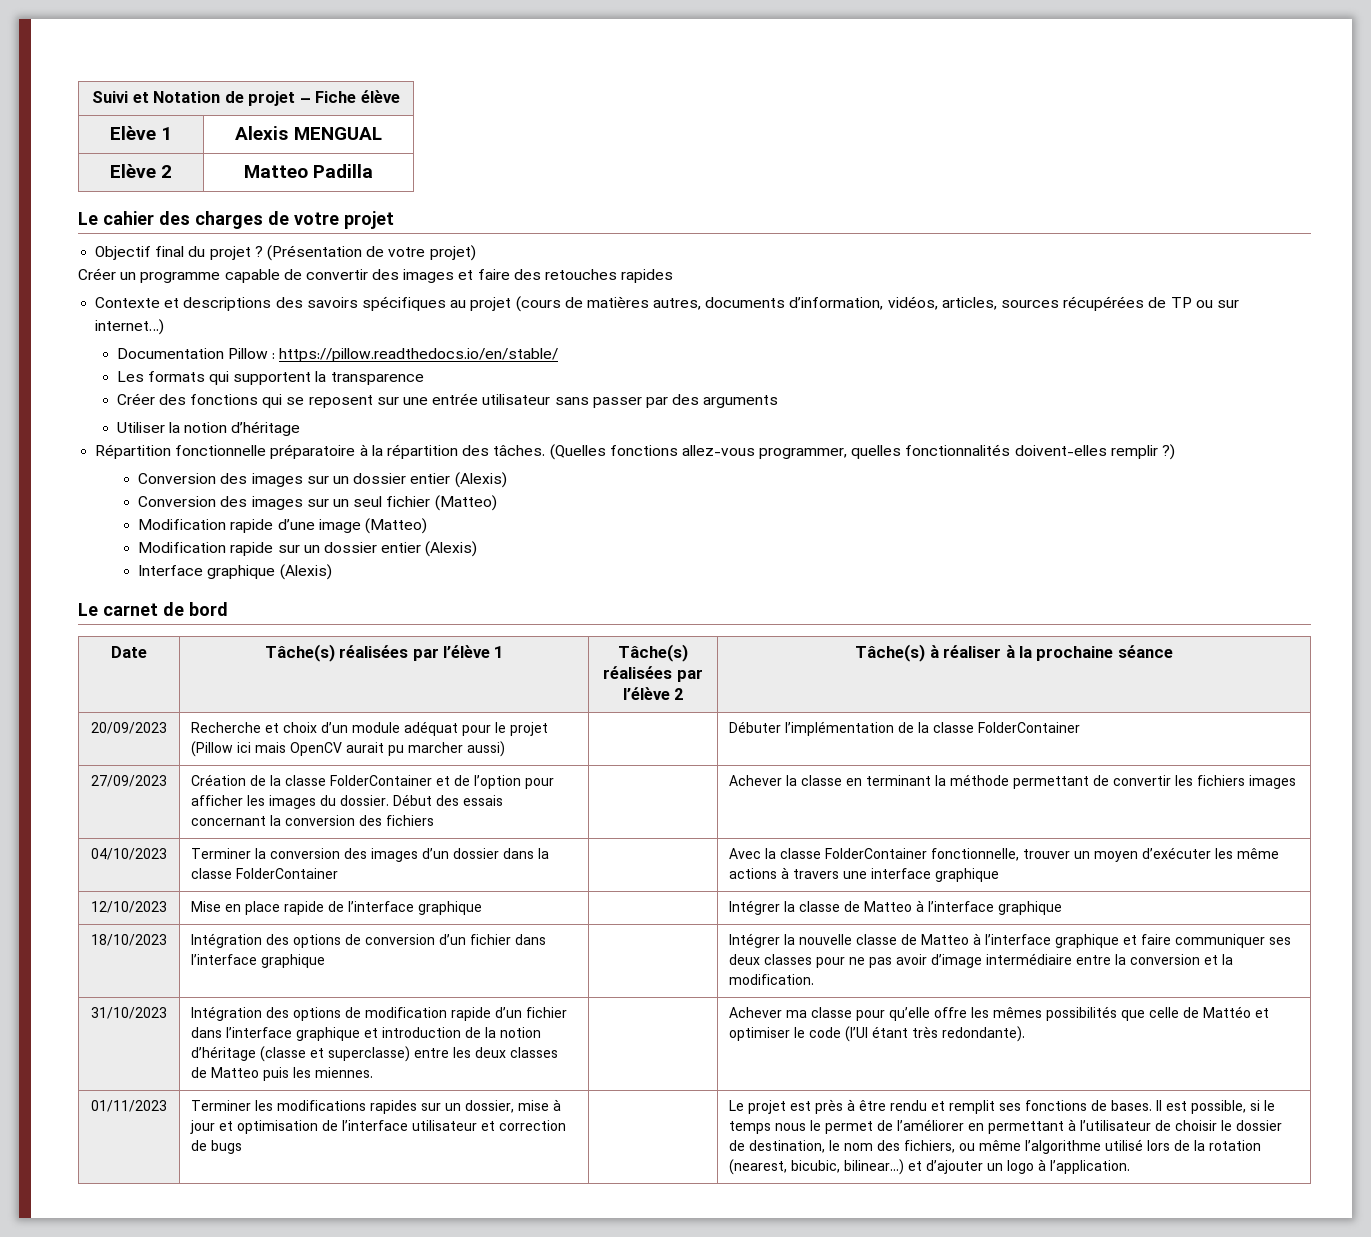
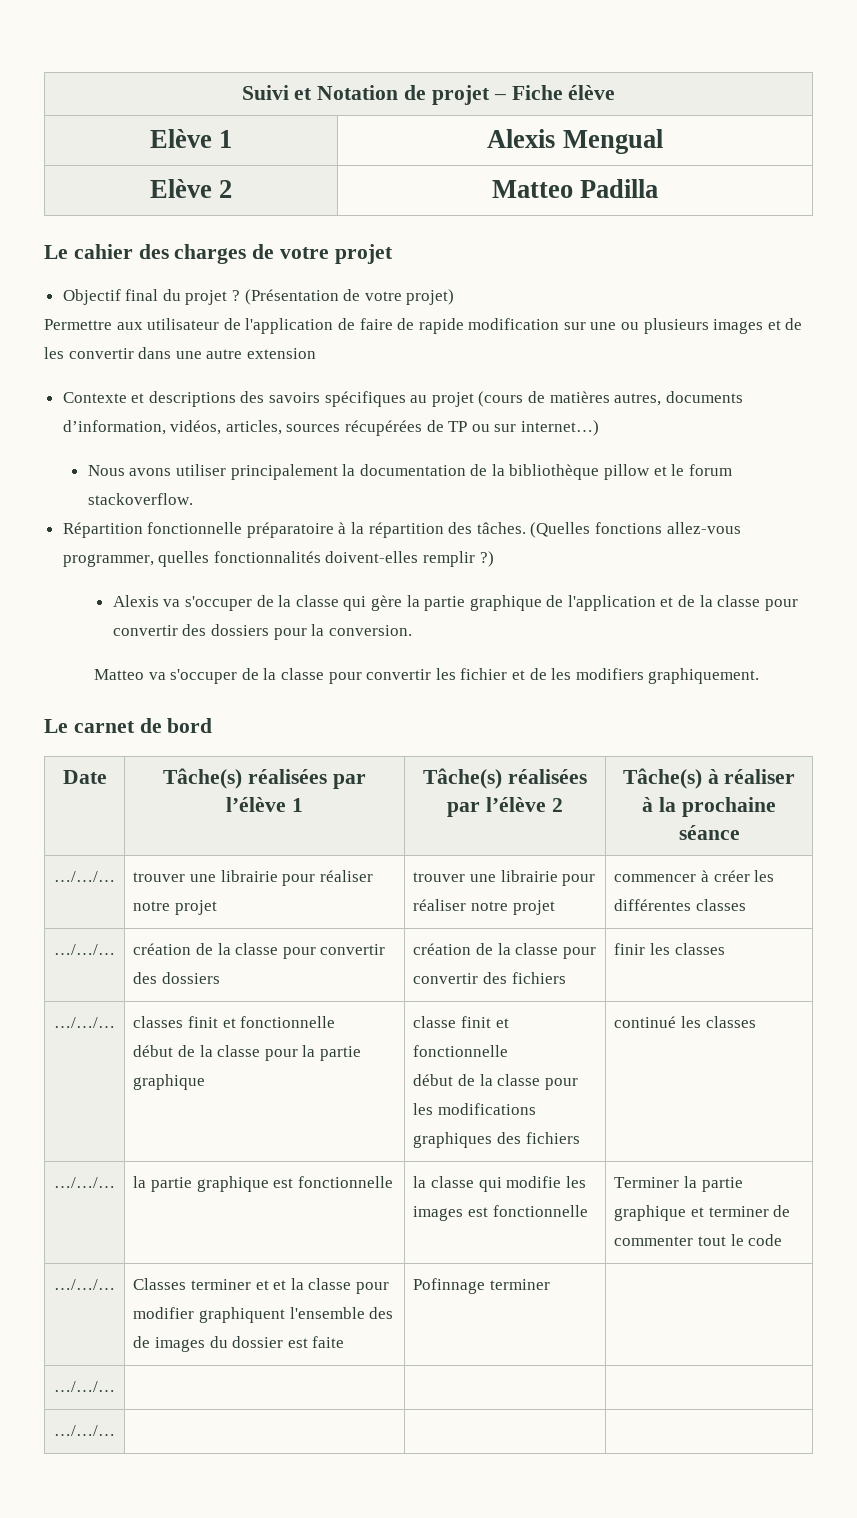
- Elève 1 | Alexis MENGUAL
+ Elève 1 | Alexis Mengual
- Créer un programme capable de convertir des images et faire des retouches rapides
+ Permettre aux utilisateur de l'application de faire de rapide modification sur une ou plusieurs images et de les convertir dans une autre extension
- Documentation Pillow : https://pillow.readthedocs.io/en/stable/
- Les formats qui supportent la transparence
- Créer des fonctions qui se reposent sur une entrée utilisateur sans passer par des arguments
- Utiliser la notion d’héritage
+ Nous avons utiliser principalement la documentation de la bibliothèque pillow et le forum stackoverflow.
- Conversion des images sur un dossier entier (Alexis)
- Conversion des images sur un seul fichier (Matteo)
- Modification rapide d’une image (Matteo)
- Modification rapide sur un dossier entier (Alexis)
- Interface graphique (Alexis)
+ Alexis va s'occuper de la classe qui gère la partie graphique de l'application et de la classe pour convertir des dossiers pour la conversion.
+ Matteo va s'occuper de la classe pour convertir les fichier et de les modifiers graphiquement.
- 20/09/2023 | Recherche et choix d’un module adéquat pour le projet (Pillow ici mais OpenCV aurait pu marcher aussi) | | Débuter l’implémentation de la classe FolderContainer
- 27/09/2023 | Création de la classe FolderContainer et de l’option pour afficher les images du dossier. Début des essais concernant la conversion des fichiers | | Achever la classe en terminant la méthode permettant de convertir les fichiers images
- 04/10/2023 | Terminer la conversion des images d’un dossier dans la classe FolderContainer | | Avec la classe FolderContainer fonctionnelle, trouver un moyen d’exécuter les même actions à travers une interface graphique
- 12/10/2023 | Mise en place rapide de l’interface graphique | | Intégrer la classe de Matteo à l’interface graphique
- 18/10/2023 | Intégration des options de conversion d’un fichier dans l’interface graphique | | Intégrer la nouvelle classe de Matteo à l’interface graphique et faire communiquer ses deux classes pour ne pas avoir d’image intermédiaire entre la conversion et la modification.
- 31/10/2023 | Intégration des options de modification rapide d’un fichier dans l’interface graphique et introduction de la notion d’héritage (classe et superclasse) entre les deux classes de Matteo puis les miennes. | | Achever ma classe pour qu’elle offre les mêmes possibilités que celle de Mattéo et optimiser le code (l’UI étant très redondante).
- 01/11/2023 | Terminer les modifications rapides sur un dossier, mise à jour et optimisation de l’interface utilisateur et correction de bugs | | Le projet est près à être rendu et remplit ses fonctions de bases. Il est possible, si le temps nous le permet de l’améliorer en permettant à l’utilisateur de choisir le dossier de destination, le nom des fichiers, ou même l’algorithme utilisé lors de la rotation (nearest, bicubic, bilinear…) et d’ajouter un logo à l’application.
+ …/…/… | trouver une librairie pour réaliser notre projet | trouver une librairie pour réaliser notre projet | commencer à créer les différentes classes
+ …/…/… | création de la classe pour convertir des dossiers | création de la classe pour convertir des fichiers | finir les classes
+ …/…/… | classes finit et fonctionnelle
+ début de la classe pour la partie graphique | classe finit et fonctionnelle
+ début de la classe pour les modifications graphiques des fichiers | continué les classes
+ …/…/… | la partie graphique est fonctionnelle | la classe qui modifie les images est fonctionnelle | Terminer la partie graphique et terminer de commenter tout le code
+ …/…/… | Classes terminer et et la classe pour modifier graphiquent l'ensemble des de images du dossier est faite | Pofinnage terminer |
+ …/…/… | | |
+ …/…/… | | |

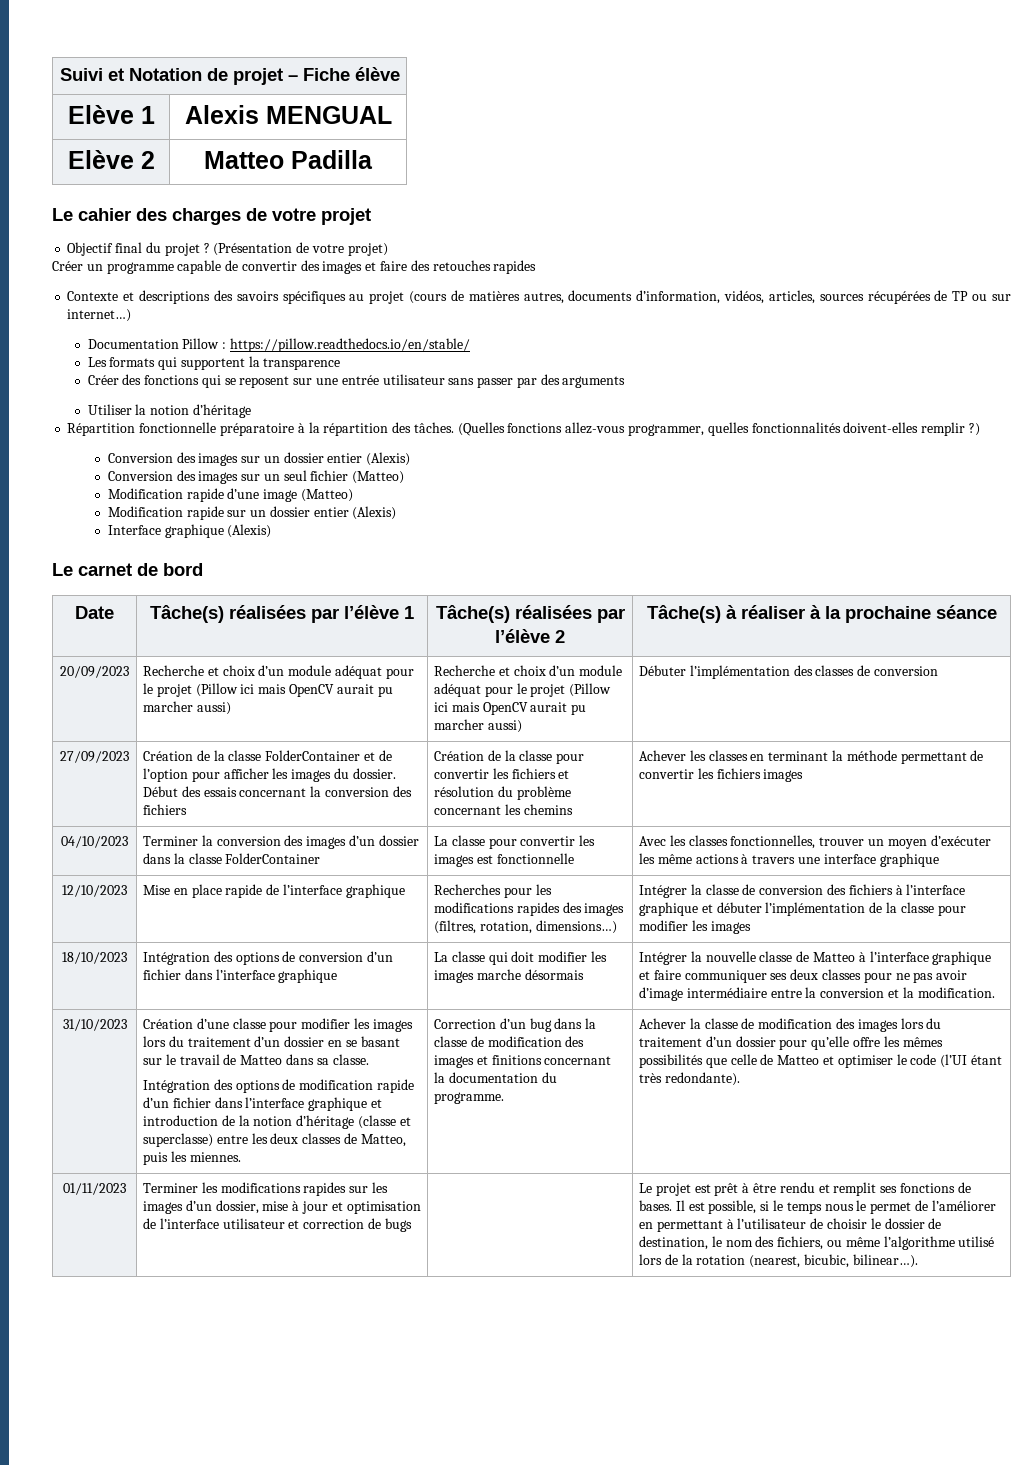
- Elève 1 | Alexis Mengual
+ Elève 1 | Alexis MENGUAL
- Permettre aux utilisateur de l'application de faire de rapide modification sur une ou plusieurs images et de les convertir dans une autre extension
+ Créer un programme capable de convertir des images et faire des retouches rapides
- Nous avons utiliser principalement la documentation de la bibliothèque pillow et le forum stackoverflow.
+ Documentation Pillow : https://pillow.readthedocs.io/en/stable/
+ Les formats qui supportent la transparence
+ Créer des fonctions qui se reposent sur une entrée utilisateur sans passer par des arguments
+ Utiliser la notion d’héritage
- Alexis va s'occuper de la classe qui gère la partie graphique de l'application et de la classe pour convertir des dossiers pour la conversion.
- Matteo va s'occuper de la classe pour convertir les fichier et de les modifiers graphiquement.
+ Conversion des images sur un dossier entier (Alexis)
+ Conversion des images sur un seul fichier (Matteo)
+ Modification rapide d’une image (Matteo)
+ Modification rapide sur un dossier entier (Alexis)
+ Interface graphique (Alexis)
- …/…/… | trouver une librairie pour réaliser notre projet | trouver une librairie pour réaliser notre projet | commencer à créer les différentes classes
- …/…/… | création de la classe pour convertir des dossiers | création de la classe pour convertir des fichiers | finir les classes
- …/…/… | classes finit et fonctionnelle
- début de la classe pour la partie graphique | classe finit et fonctionnelle
- début de la classe pour les modifications graphiques des fichiers | continué les classes
- …/…/… | la partie graphique est fonctionnelle | la classe qui modifie les images est fonctionnelle | Terminer la partie graphique et terminer de commenter tout le code
- …/…/… | Classes terminer et et la classe pour modifier graphiquent l'ensemble des de images du dossier est faite | Pofinnage terminer |
- …/…/… | | |
- …/…/… | | |
+ 20/09/2023 | Recherche et choix d’un module adéquat pour le projet (Pillow ici mais OpenCV aurait pu marcher aussi) | Recherche et choix d’un module adéquat pour le projet (Pillow ici mais OpenCV aurait pu marcher aussi) | Débuter l’implémentation des classes de conversion
+ 27/09/2023 | Création de la classe FolderContainer et de l’option pour afficher les images du dossier. Début des essais concernant la conversion des fichiers | Création de la classe pour convertir les fichiers et résolution du problème concernant les chemins | Achever les classes en terminant la méthode permettant de convertir les fichiers images
+ 04/10/2023 | Terminer la conversion des images d’un dossier dans la classe FolderContainer | La classe pour convertir les images est fonctionnelle | Avec les classes fonctionnelles, trouver un moyen d’exécuter les même actions à travers une interface graphique
+ 12/10/2023 | Mise en place rapide de l’interface graphique | Recherches pour les modifications rapides des images (filtres, rotation, dimensions…) | Intégrer la classe de conversion des fichiers à l’interface graphique et débuter l’implémentation de la classe pour modifier les images
+ 18/10/2023 | Intégration des options de conversion d’un fichier dans l’interface graphique | La classe qui doit modifier les images marche désormais | Intégrer la nouvelle classe de Matteo à l’interface graphique et faire communiquer ses deux classes pour ne pas avoir d’image intermédiaire entre la conversion et la modification.
+ 31/10/2023 | Création d’une classe pour modifier les images lors du traitement d’un dossier en se basant sur le travail de Matteo dans sa classe.
+ Intégration des options de modification rapide d’un fichier dans l’interface graphique et introduction de la notion d’héritage (classe et superclasse) entre les deux classes de Matteo, puis les miennes. | Correction d’un bug dans la classe de modification des images et finitions concernant la documentation du programme. | Achever la classe de modification des images lors du traitement d’un dossier pour qu’elle offre les mêmes possibilités que celle de Matteo et optimiser le code (l’UI étant très redondante).
+ 01/11/2023 | Terminer les modifications rapides sur les images d’un dossier, mise à jour et optimisation de l’interface utilisateur et correction de bugs | | Le projet est prêt à être rendu et remplit ses fonctions de bases. Il est possible, si le temps nous le permet de l’améliorer en permettant à l’utilisateur de choisir le dossier de destination, le nom des fichiers, ou même l’algorithme utilisé lors de la rotation (nearest, bicubic, bilinear…).

